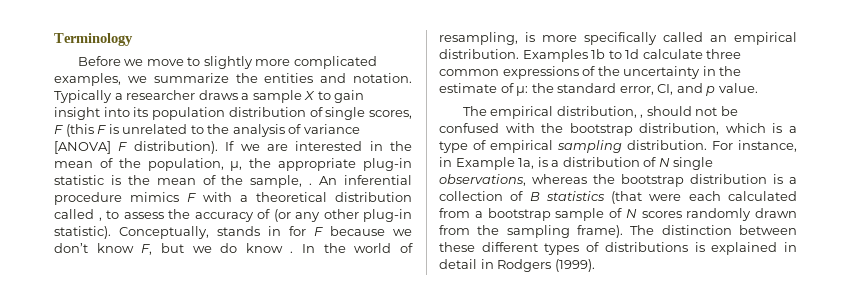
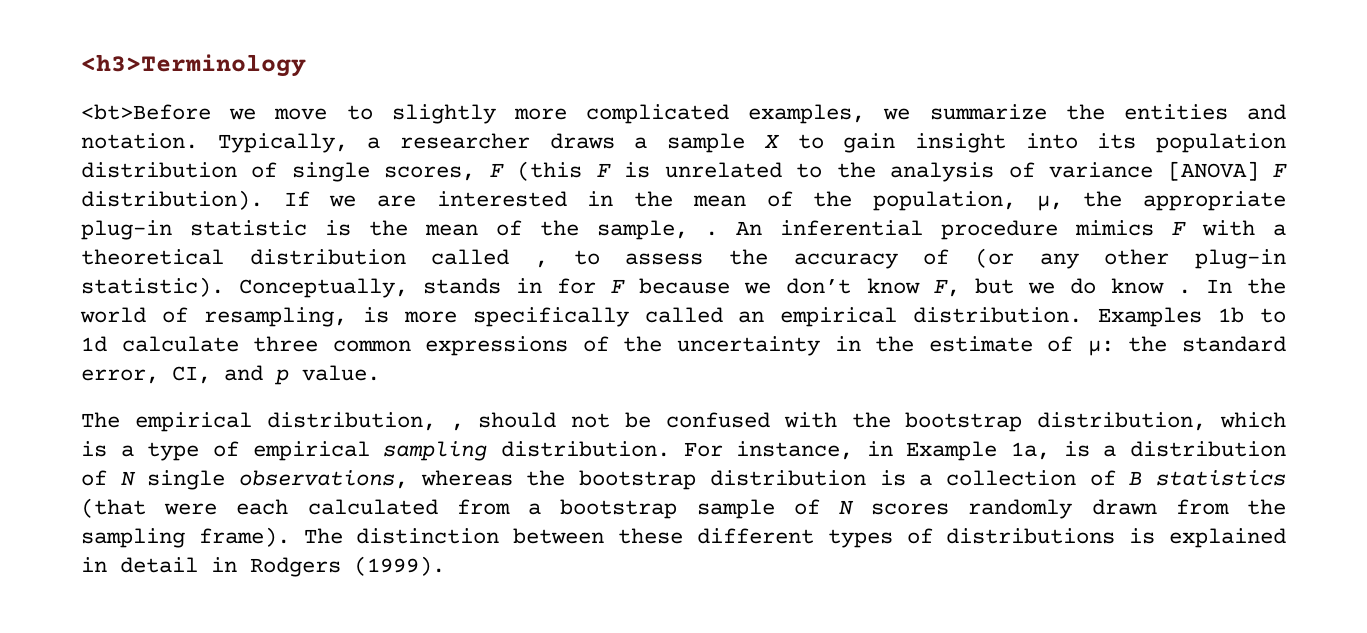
- Terminology
- Before we move to slightly more complicated examples, we summarize the entities and notation.
+ <h3>Terminology
+ <bt>Before we move to slightly more complicated examples, we summarize the entities and notation.
- Typically a researcher draws a sample X to gain insight into its population distribution of single scores, F (this F is unrelated to the analysis of variance [ANOVA] F distribution).
+ Typically, a researcher draws a sample X to gain insight into its population distribution of single scores, F (this F is unrelated to the analysis of variance [ANOVA] F distribution).

